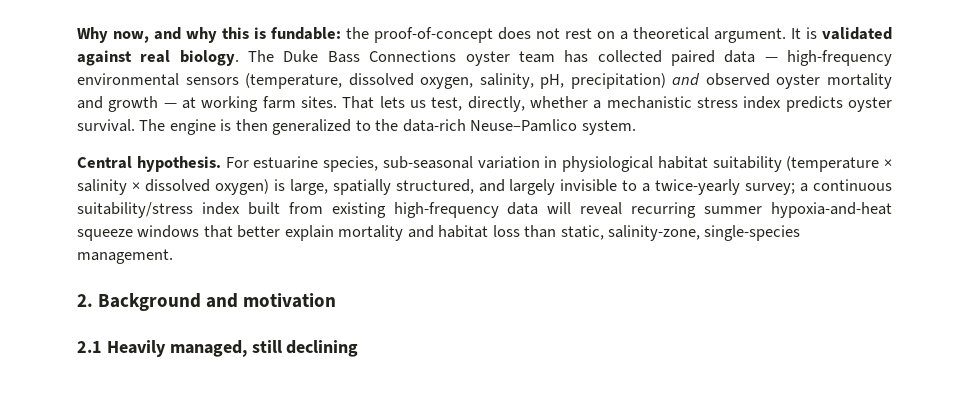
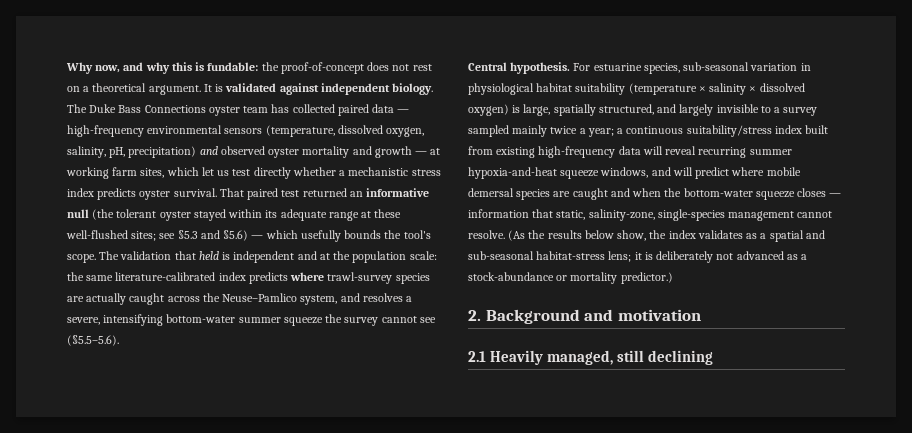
- It is validated against real biology.
+ It is validated against independent biology.
- The Duke Bass Connections oyster team has collected paired data — high-frequency environmental sensors (temperature, dissolved oxygen, salinity, pH, precipitation) and observed oyster mortality and growth — at working farm sites. That lets us test, directly, whether a mechanistic stress index predicts oyster survival.
+ The Duke Bass Connections oyster team has collected paired data — high-frequency environmental sensors (temperature, dissolved oxygen, salinity, pH, precipitation) and observed oyster mortality and growth — at working farm sites, which let us test directly whether a mechanistic stress index predicts oyster survival.
- The engine is then generalized to the data-rich Neuse–Pamlico system.
+ That paired test returned an informative null (the tolerant oyster stayed within its adequate range at these well-flushed sites; see §5.3 and §5.6) — which usefully bounds the tool's scope. The validation that held is independent and at the population scale: the same literature-calibrated index predicts where trawl-survey species are actually caught across the Neuse–Pamlico system, and resolves a severe, intensifying bottom-water summer squeeze the survey cannot see (§5.5–5.6).
- For estuarine species, sub-seasonal variation in physiological habitat suitability (temperature × salinity × dissolved oxygen) is large, spatially structured, and largely invisible to a twice-yearly survey; a continuous suitability/stress index built from existing high-frequency data will reveal recurring summer hypoxia-and-heat squeeze windows that better explain mortality and habitat loss than static, salinity-zone, single-species management.
+ For estuarine species, sub-seasonal variation in physiological habitat suitability (temperature × salinity × dissolved oxygen) is large, spatially structured, and largely invisible to a survey sampled mainly twice a year; a continuous suitability/stress index built from existing high-frequency data will reveal recurring summer hypoxia-and-heat squeeze windows, and will predict where mobile demersal species are caught and when the bottom-water squeeze closes — information that static, salinity-zone, single-species management cannot resolve. (As the results below show, the index validates as a spatial and sub-seasonal habitat-stress lens; it is deliberately not advanced as a stock-abundance or mortality predictor.)

